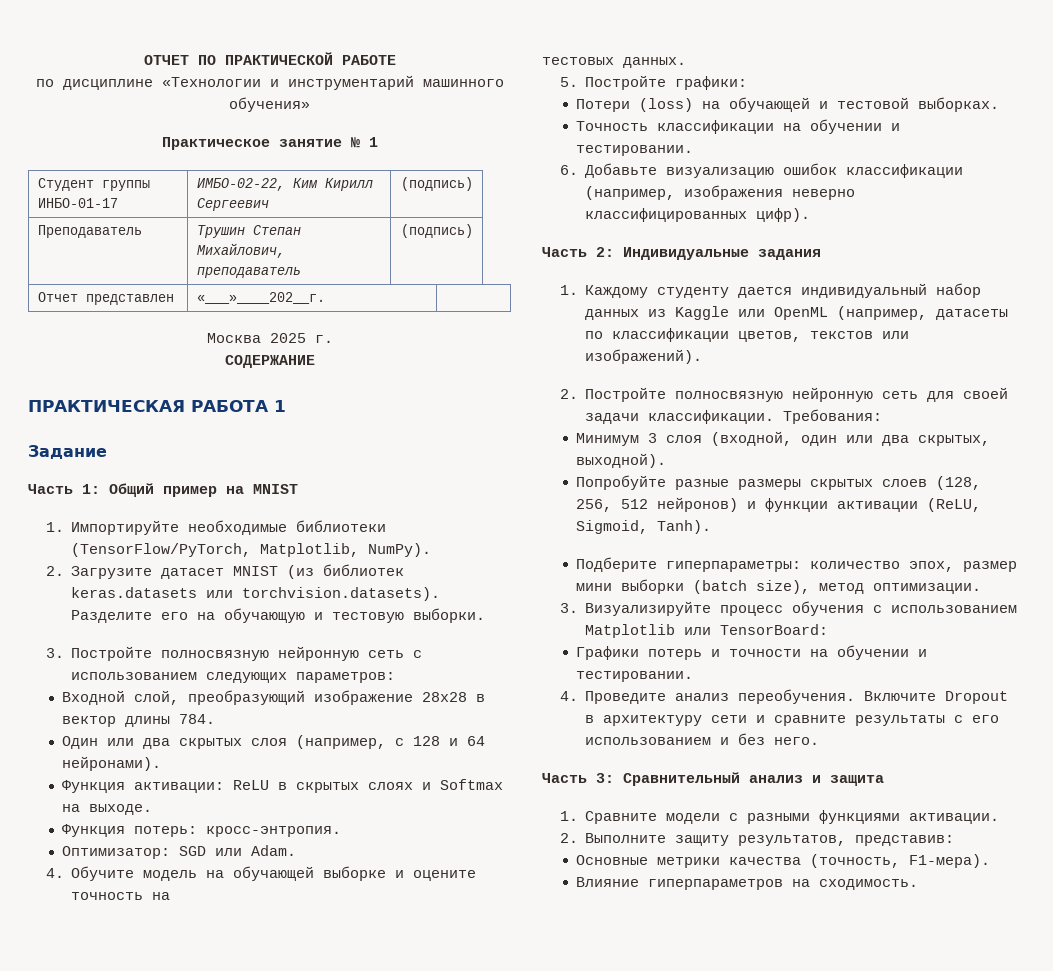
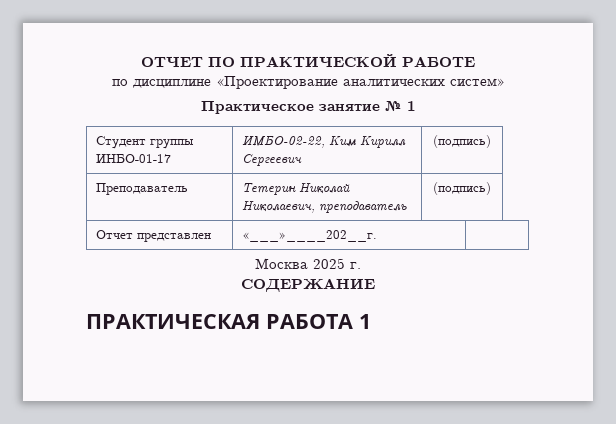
- по дисциплине «Технологии и инструментарий машинного обучения»
+ по дисциплине «Проектирование аналитических систем»
- Преподаватель | Трушин Степан Михайлович, преподаватель | (подпись)
+ Преподаватель | Тетерин Николай Николаевич, преподаватель | (подпись)
- Задание
- Часть 1: Общий пример на MNIST
- 1. Импортируйте необходимые библиотеки (TensorFlow/PyTorch, Matplotlib, NumPy).
- 2. Загрузите датасет MNIST (из библиотек keras.datasets или torchvision.datasets). Разделите его на обучающую и тестовую выборки.
- 3. Постройте полносвязную нейронную сеть с использованием следующих параметров:
- Входной слой, преобразующий изображение 28x28 в вектор длины 784.
- Один или два скрытых слоя (например, с 128 и 64 нейронами).
- Функция активации: ReLU в скрытых слоях и Softmax на выходе.
- Функция потерь: кросс-энтропия.
- Оптимизатор: SGD или Adam.
- 4. Обучите модель на обучающей выборке и оцените точность на
- тестовых данных.
- 5. Постройте графики:
- Потери (loss) на обучающей и тестовой выборках.
- Точность классификации на обучении и тестировании.
- 6. Добавьте визуализацию ошибок классификации (например, изображения неверно классифицированных цифр).
- Часть 2: Индивидуальные задания
- 1. Каждому студенту дается индивидуальный набор данных из Kaggle или OpenML (например, датасеты по классификации цветов, текстов или изображений).
- 2. Постройте полносвязную нейронную сеть для своей задачи классификации. Требования:
- Минимум 3 слоя (входной, один или два скрытых, выходной).
- Попробуйте разные размеры скрытых слоев (128, 256, 512 нейронов) и функции активации (ReLU, Sigmoid, Tanh).
- Подберите гиперпараметры: количество эпох, размер мини выборки (batch size), метод оптимизации.
- 3. Визуализируйте процесс обучения с использованием Matplotlib или TensorBoard:
- Графики потерь и точности на обучении и тестировании.
- 4. Проведите анализ переобучения. Включите Dropout в архитектуру сети и сравните результаты с его использованием и без него.
- Часть 3: Сравнительный анализ и защита
- 1. Сравните модели с разными функциями активации.
- 2. Выполните защиту результатов, представив:
- Основные метрики качества (точность, F1-мера).
- Влияние гиперпараметров на сходимость.

